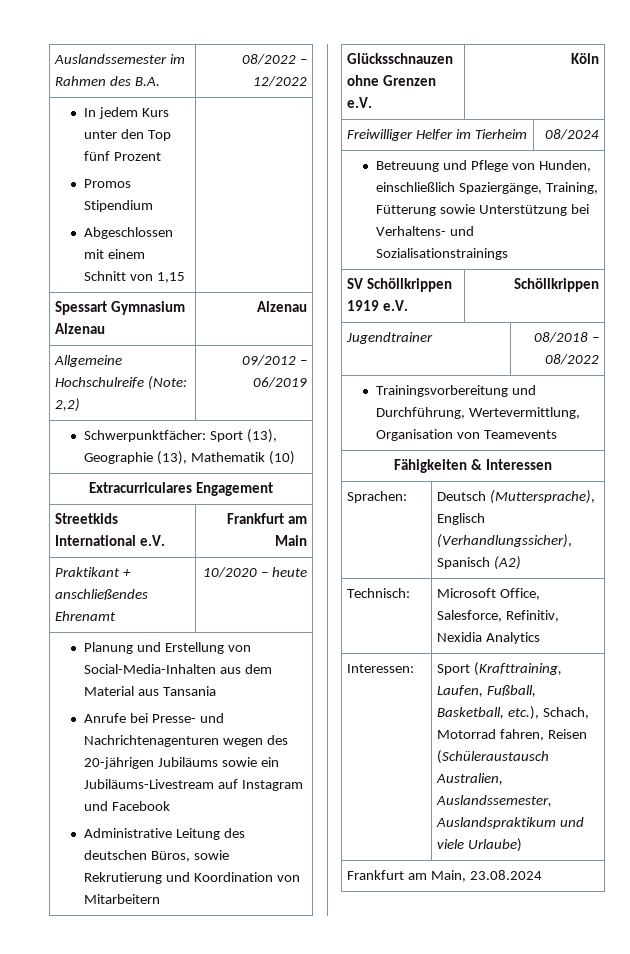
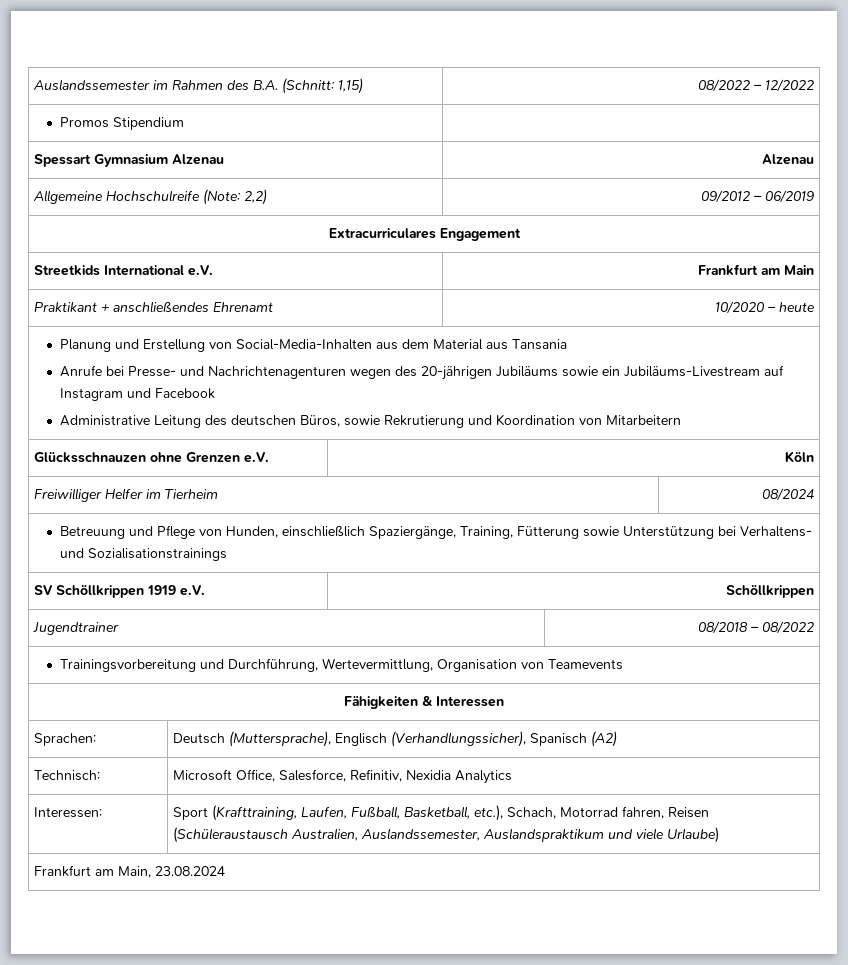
- Auslandssemester im Rahmen des B.A. | 08/2022 – 12/2022
+ Auslandssemester im Rahmen des B.A. (Schnitt: 1,15) | 08/2022 – 12/2022
- In jedem Kurs unter den Top fünf Prozent
- Promos Stipendium
- Abgeschlossen mit einem Schnitt von 1,15 |
+ Promos Stipendium |
- Schwerpunktfächer: Sport (13), Geographie (13), Mathematik (10)

